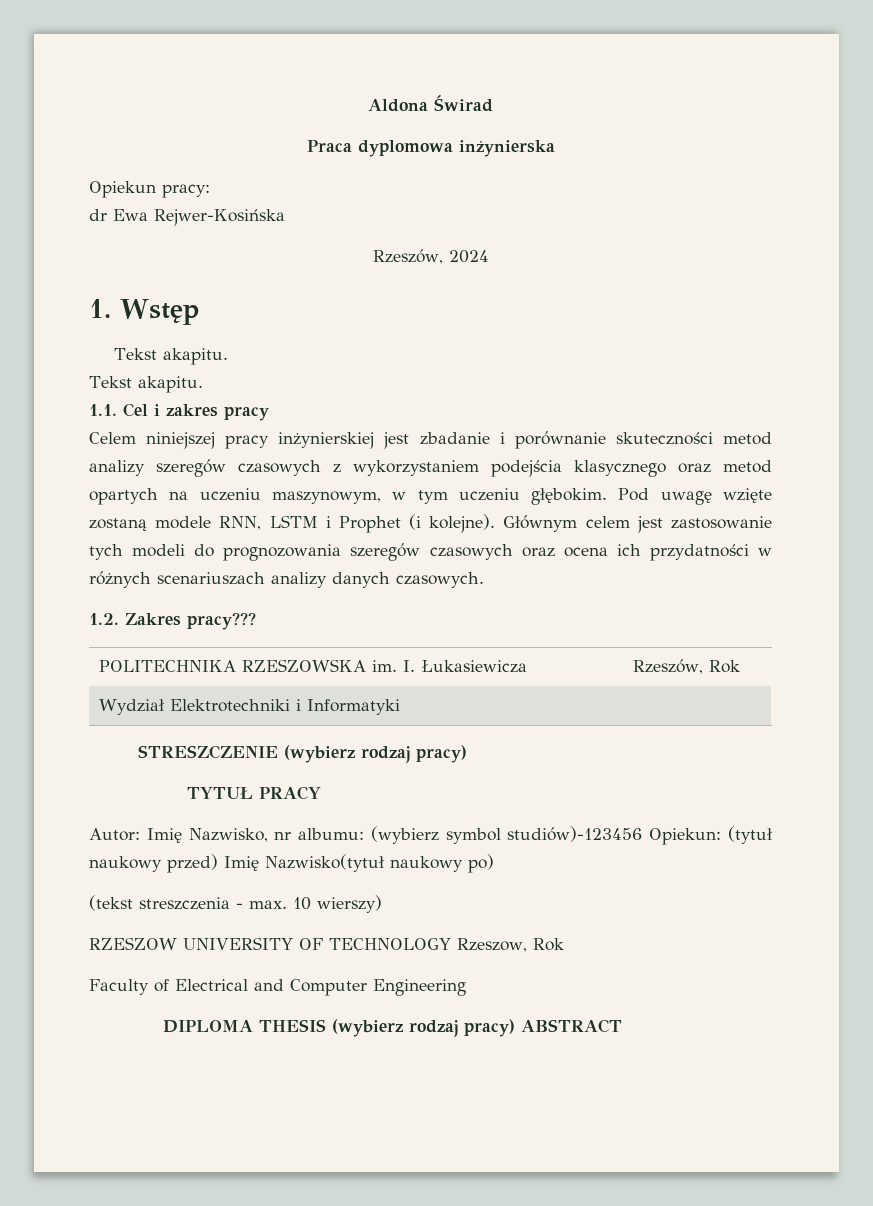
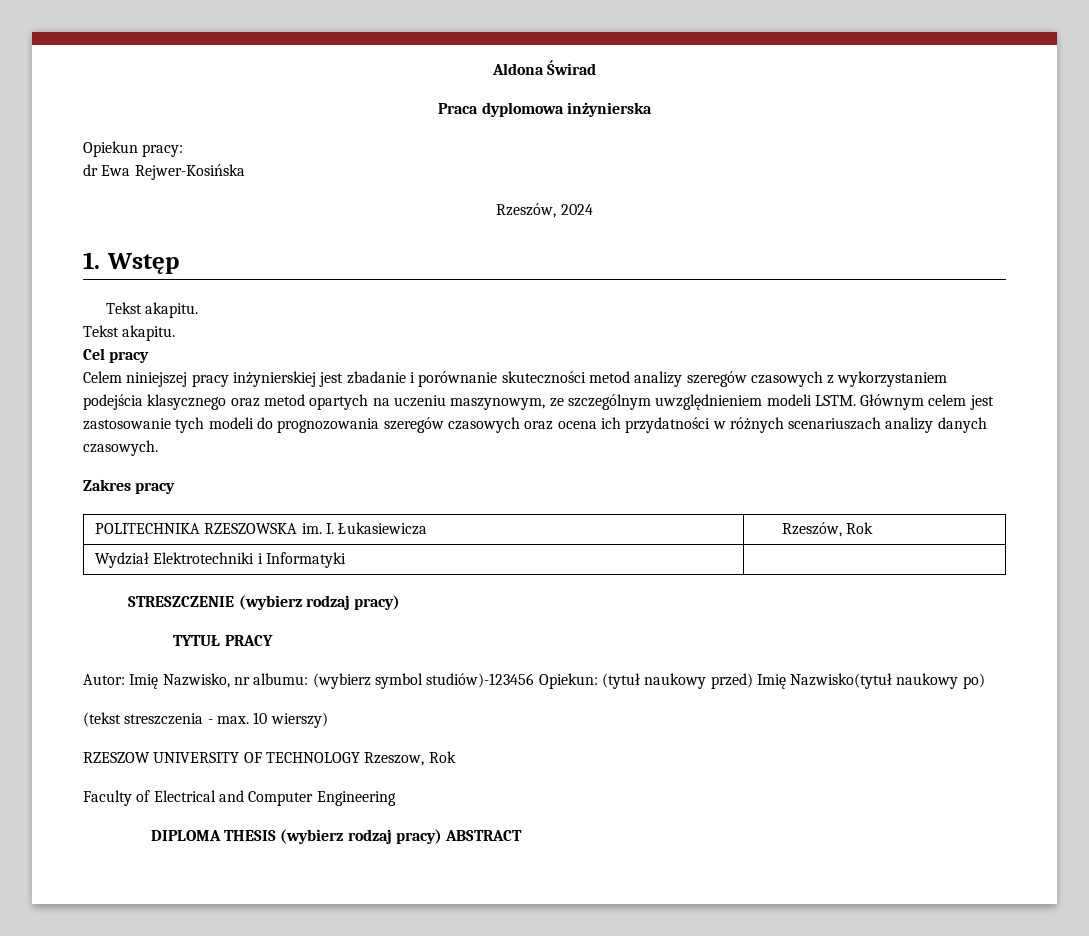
- 1.1. Cel i zakres pracy
+ Cel pracy
- Celem niniejszej pracy inżynierskiej jest zbadanie i porównanie skuteczności metod analizy szeregów czasowych z wykorzystaniem podejścia klasycznego oraz metod opartych na uczeniu maszynowym, w tym uczeniu głębokim. Pod uwagę wzięte zostaną modele RNN, LSTM i Prophet (i kolejne).
+ Celem niniejszej pracy inżynierskiej jest zbadanie i porównanie skuteczności metod analizy szeregów czasowych z wykorzystaniem podejścia klasycznego oraz metod opartych na uczeniu maszynowym, ze szczególnym uwzględnieniem modeli LSTM.
- 1.2. Zakres pracy???
+ Zakres pracy

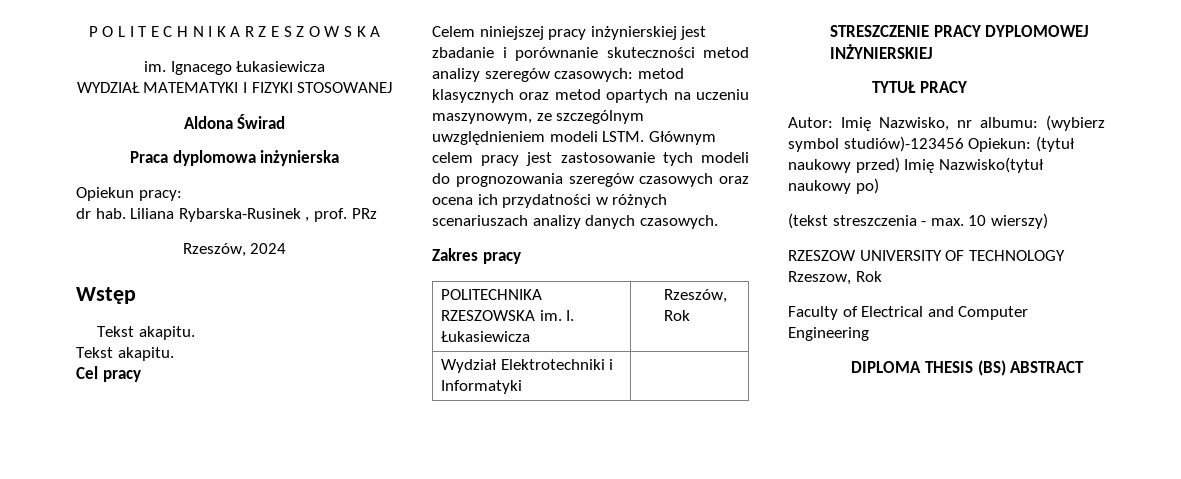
+ P O L I T E C H N I K A R Z E S Z O W S K A
+ im. Ignacego Łukasiewicza
+ WYDZIAŁ MATEMATYKI I FIZYKI STOSOWANEJ
- dr Ewa Rejwer-Kosińska
+ dr hab. Liliana Rybarska-Rusinek , prof. PRz
- 1. Wstęp
+ Wstęp
- Celem niniejszej pracy inżynierskiej jest zbadanie i porównanie skuteczności metod analizy szeregów czasowych z wykorzystaniem podejścia klasycznego oraz metod opartych na uczeniu maszynowym, ze szczególnym uwzględnieniem modeli LSTM.
+ Celem niniejszej pracy inżynierskiej jest zbadanie i porównanie skuteczności metod analizy szeregów czasowych: metod klasycznych oraz metod opartych na uczeniu maszynowym, ze szczególnym uwzględnieniem modeli LSTM.
- Głównym celem jest zastosowanie tych modeli do prognozowania szeregów czasowych oraz ocena ich przydatności w różnych scenariuszach analizy danych czasowych.
+ Głównym celem pracy jest zastosowanie tych modeli do prognozowania szeregów czasowych oraz ocena ich przydatności w różnych scenariuszach analizy danych czasowych.
- STRESZCZENIE (wybierz rodzaj pracy)
+ STRESZCZENIE PRACY DYPLOMOWEJ INŻYNIERSKIEJ
- DIPLOMA THESIS (wybierz rodzaj pracy) ABSTRACT
+ DIPLOMA THESIS (BS) ABSTRACT

